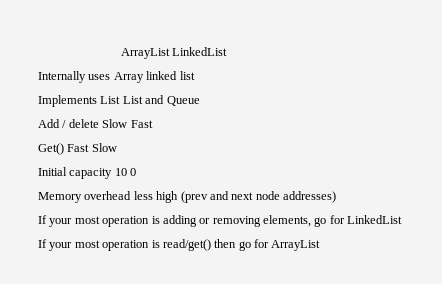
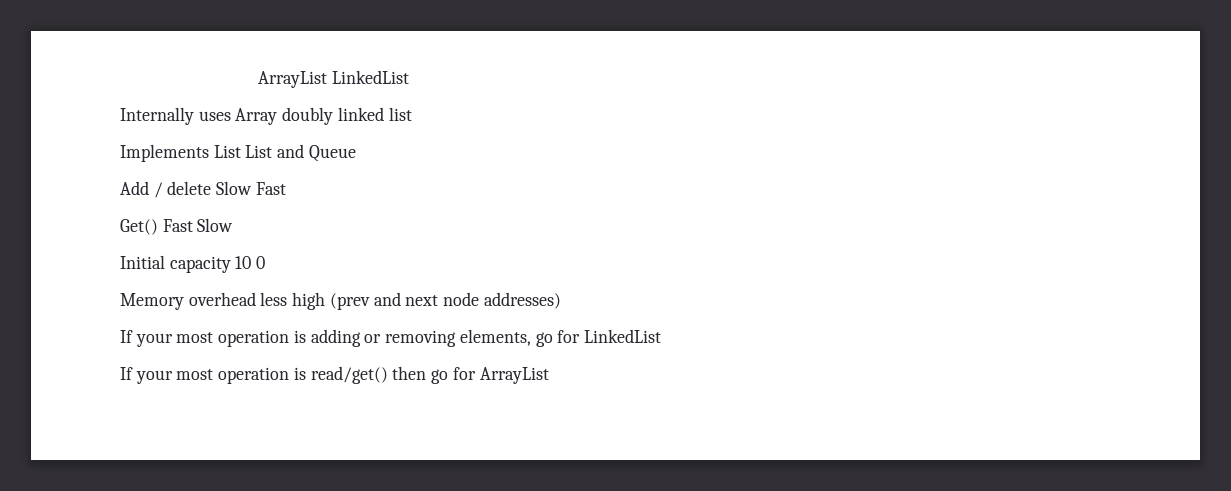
- Internally uses Array linked list
+ Internally uses Array doubly linked list

